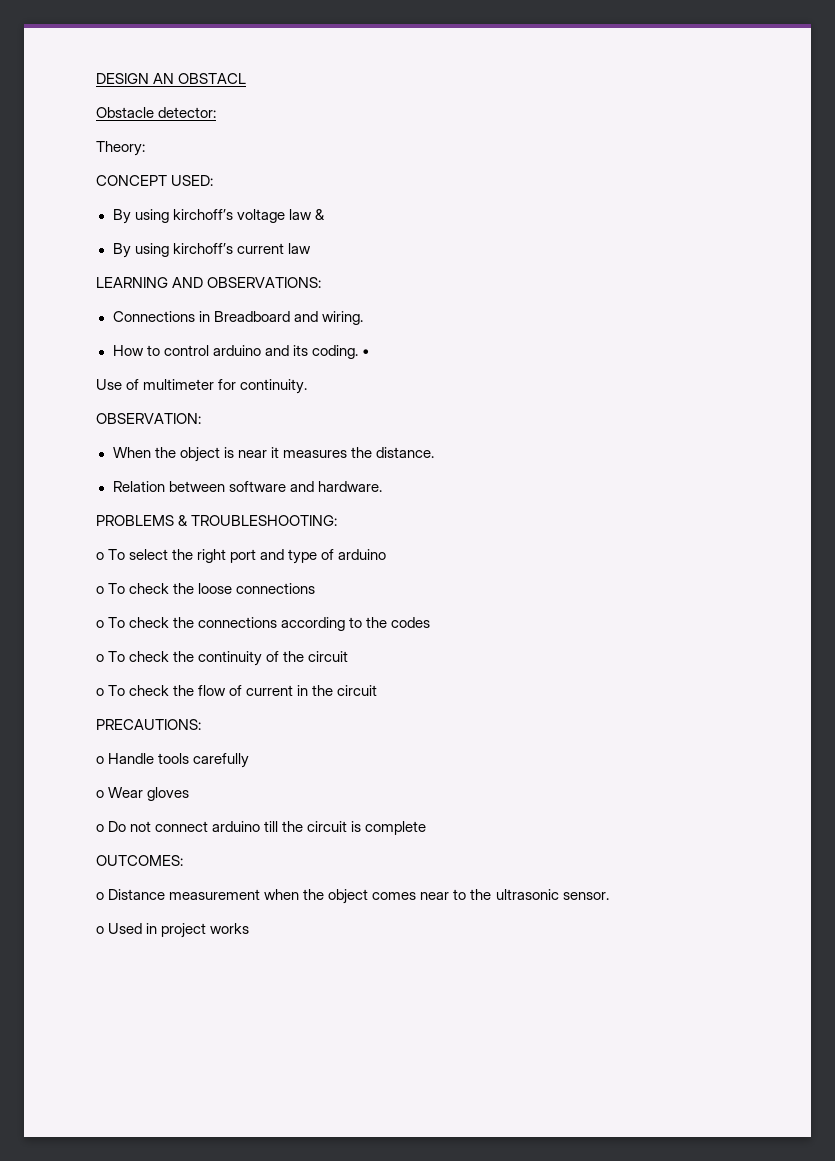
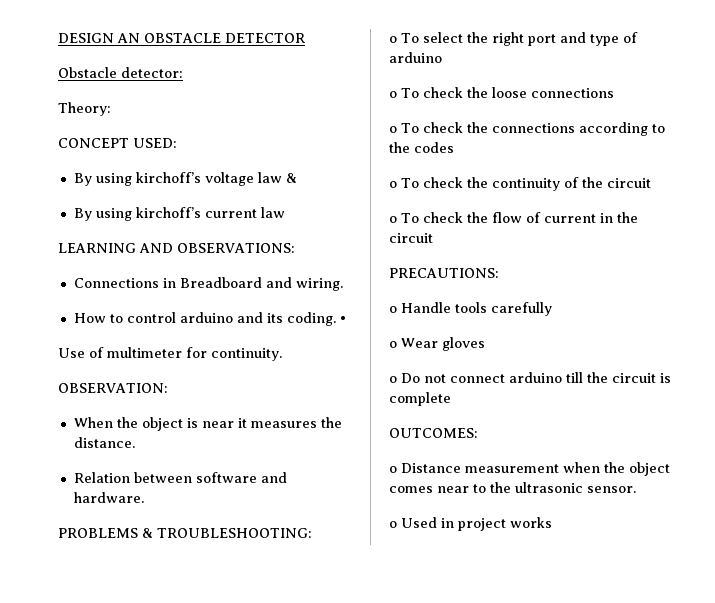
- DESIGN AN OBSTACL
+ DESIGN AN OBSTACLE DETECTOR

